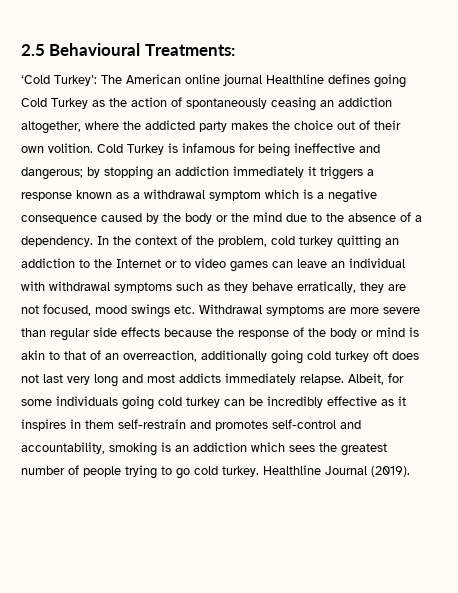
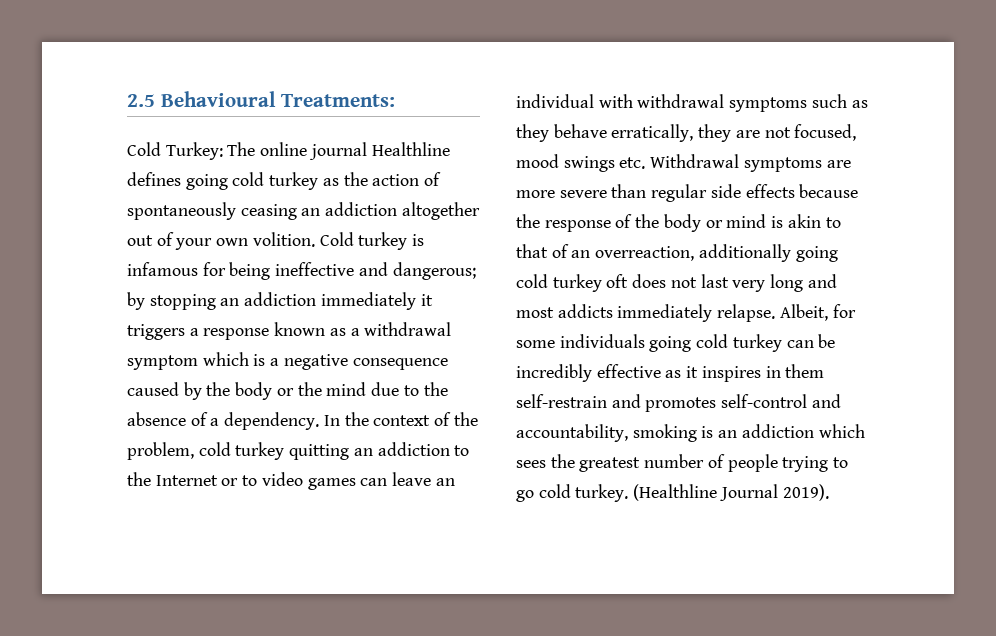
- ‘Cold Turkey’: The American online journal Healthline defines going Cold Turkey as the action of spontaneously ceasing an addiction altogether, where the addicted party makes the choice out of their own volition.
+ Cold Turkey: The online journal Healthline defines going cold turkey as the action of spontaneously ceasing an addiction altogether out of your own volition.
- Cold Turkey is infamous for being ineffective and dangerous; by stopping an addiction immediately it triggers a response known as a withdrawal symptom which is a negative consequence caused by the body or the mind due to the absence of a dependency.
+ Cold turkey is infamous for being ineffective and dangerous; by stopping an addiction immediately it triggers a response known as a withdrawal symptom which is a negative consequence caused by the body or the mind due to the absence of a dependency.
- Healthline Journal (2019).
+ (Healthline Journal 2019).

